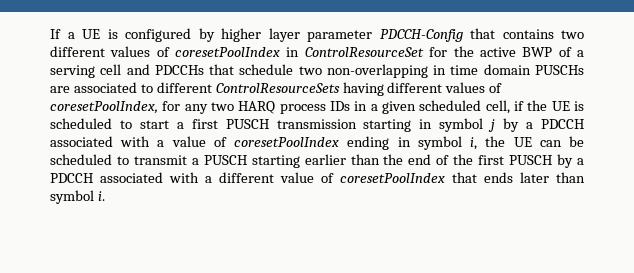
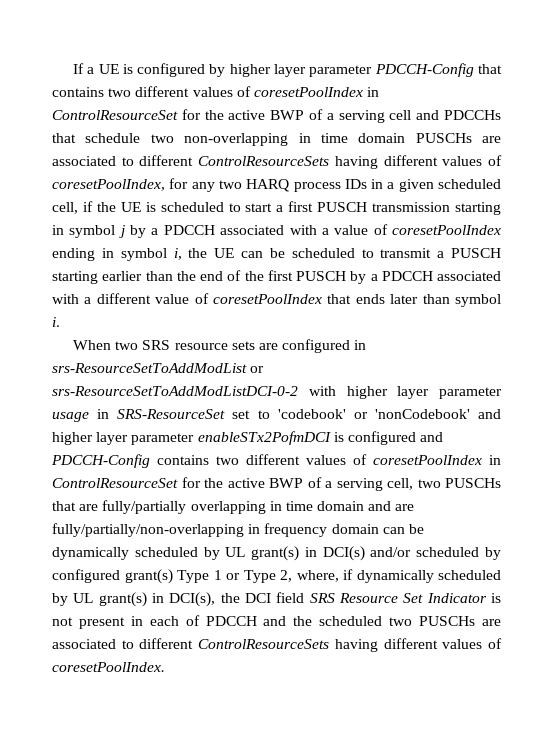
+ When two SRS resource sets are configured in srs-ResourceSetToAddModList or srs-ResourceSetToAddModListDCI-0-2 with higher layer parameter usage in SRS-ResourceSet set to 'codebook' or 'nonCodebook' and higher layer parameter enableSTx2PofmDCI is configured and PDCCH-Config contains two different values of coresetPoolIndex in ControlResourceSet for the active BWP of a serving cell, two PUSCHs that are fully/partially overlapping in time domain and are fully/partially/non-overlapping in frequency domain can be dynamically scheduled by UL grant(s) in DCI(s) and/or scheduled by configured grant(s) Type 1 or Type 2, where, if dynamically scheduled by UL grant(s) in DCI(s), the DCI field SRS Resource Set Indicator is not present in each of PDCCH and the scheduled two PUSCHs are associated to different ControlResourceSets having different values of coresetPoolIndex.

